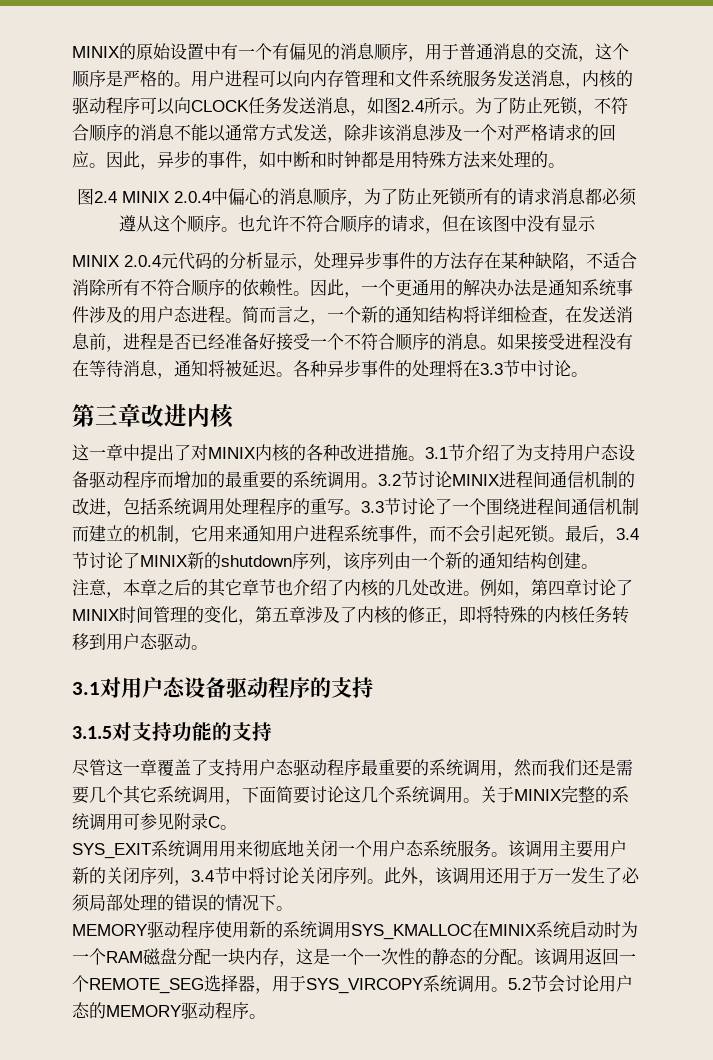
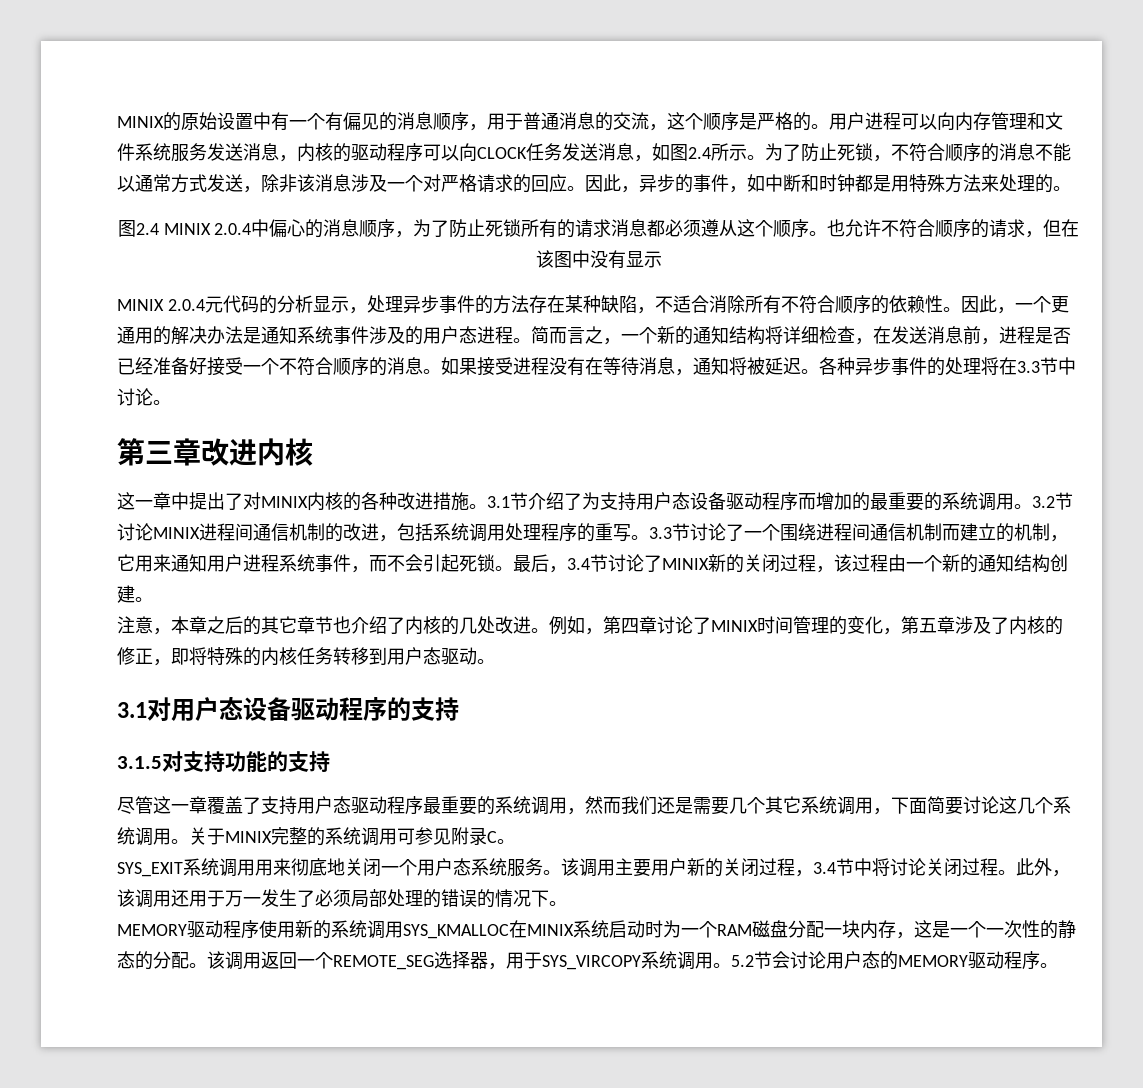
- 最后，3.4节讨论了MINIX新的shutdown序列，该序列由一个新的通知结构创建。
+ 最后，3.4节讨论了MINIX新的关闭过程，该过程由一个新的通知结构创建。
- 该调用主要用户新的关闭序列，3.4节中将讨论关闭序列。
+ 该调用主要用户新的关闭过程，3.4节中将讨论关闭过程。

